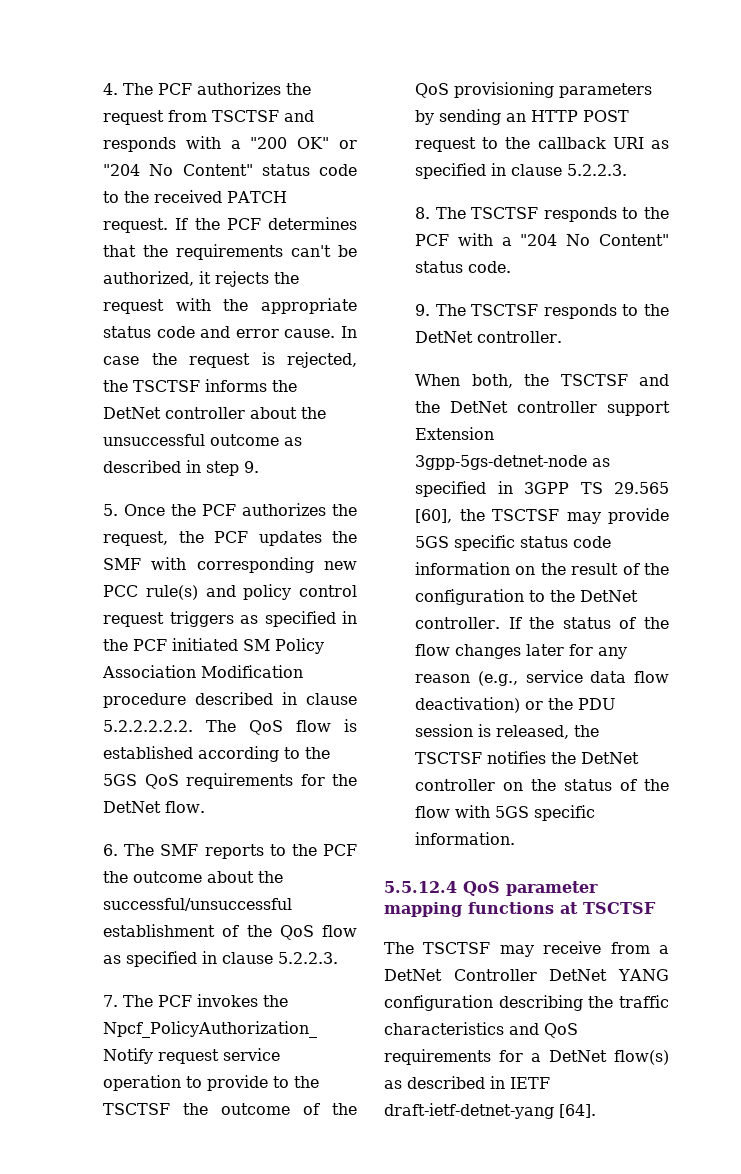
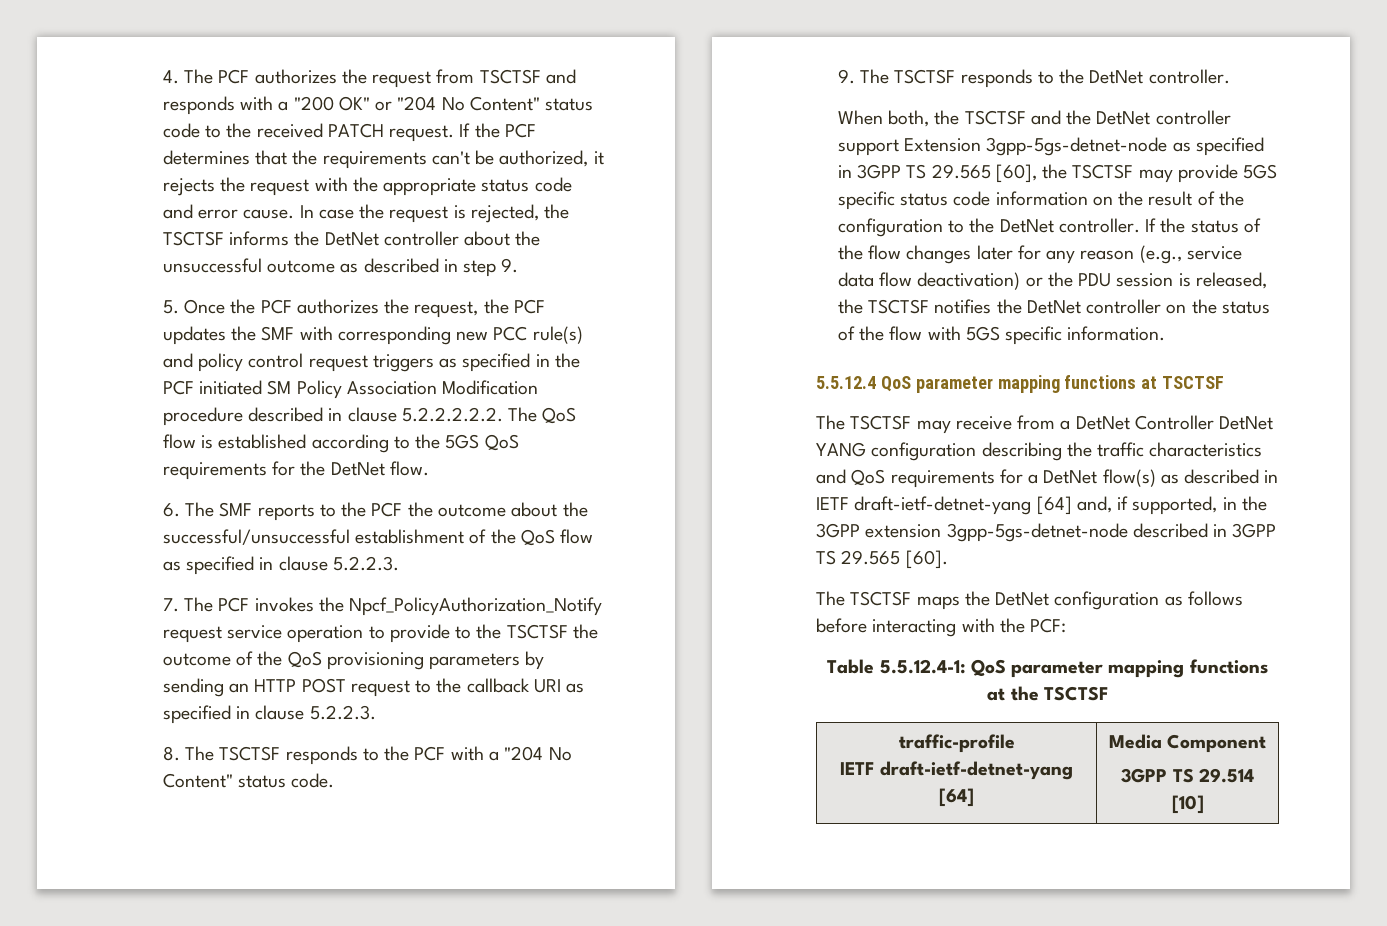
- The TSCTSF may receive from a DetNet Controller DetNet YANG configuration describing the traffic characteristics and QoS requirements for a DetNet flow(s) as described in IETF draft-ietf-detnet-yang [64].
+ The TSCTSF may receive from a DetNet Controller DetNet YANG configuration describing the traffic characteristics and QoS requirements for a DetNet flow(s) as described in IETF draft-ietf-detnet-yang [64] and, if supported, in the 3GPP extension 3gpp-5gs-detnet-node described in 3GPP TS 29.565 [60].
+ The TSCTSF maps the DetNet configuration as follows before interacting with the PCF:
+ Table 5.5.12.4-1: QoS parameter mapping functions at the TSCTSF
+ traffic-profile
+ IETF draft-ietf-detnet-yang [64] | Media Component
+ 3GPP TS 29.514 [10]

